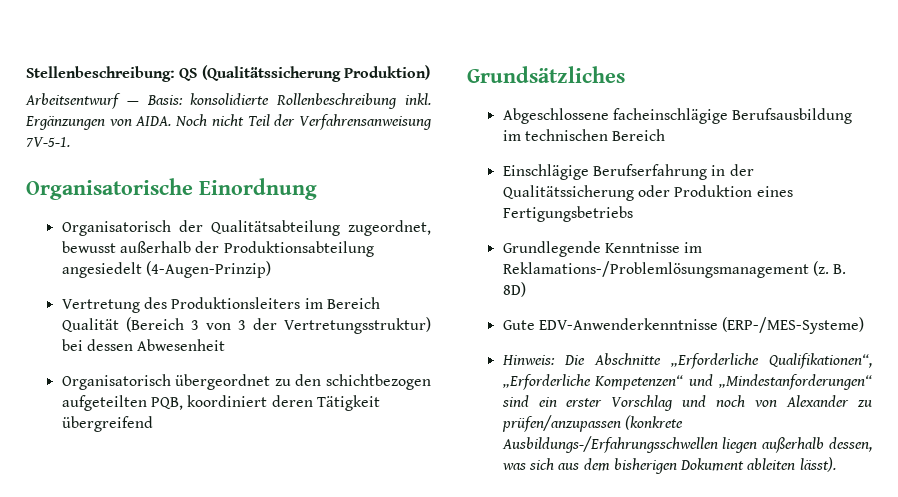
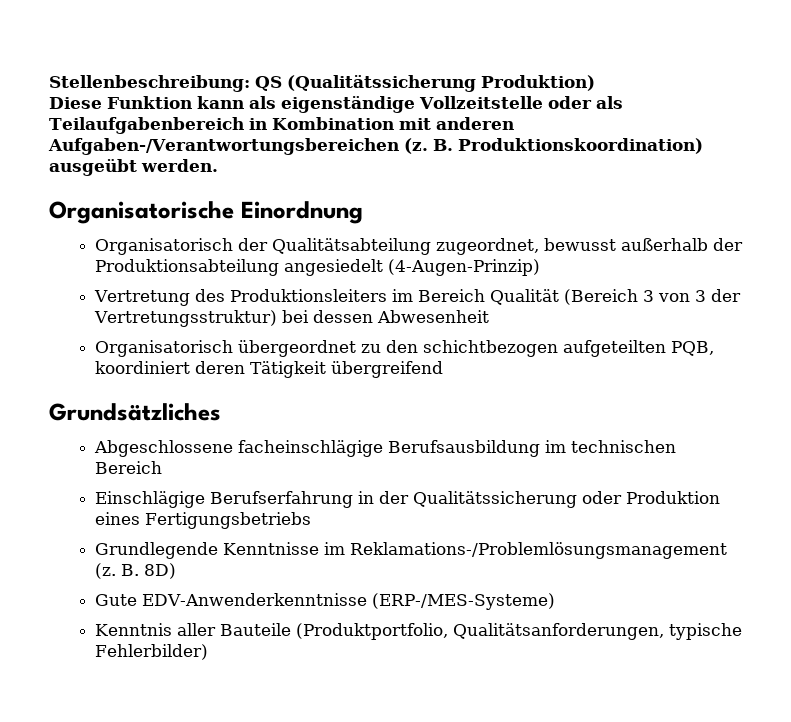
- Arbeitsentwurf — Basis: konsolidierte Rollenbeschreibung inkl. Ergänzungen von AIDA. Noch nicht Teil der Verfahrensanweisung 7V-5-1.
+ Diese Funktion kann als eigenständige Vollzeitstelle oder als Teilaufgabenbereich in Kombination mit anderen Aufgaben-/Verantwortungsbereichen (z. B. Produktionskoordination) ausgeübt werden.
- Hinweis: Die Abschnitte „Erforderliche Qualifikationen“, „Erforderliche Kompetenzen“ und „Mindestanforderungen“ sind ein erster Vorschlag und noch von Alexander zu prüfen/anzupassen (konkrete Ausbildungs-/Erfahrungsschwellen liegen außerhalb dessen, was sich aus dem bisherigen Dokument ableiten lässt).
+ Kenntnis aller Bauteile (Produktportfolio, Qualitätsanforderungen, typische Fehlerbilder)

